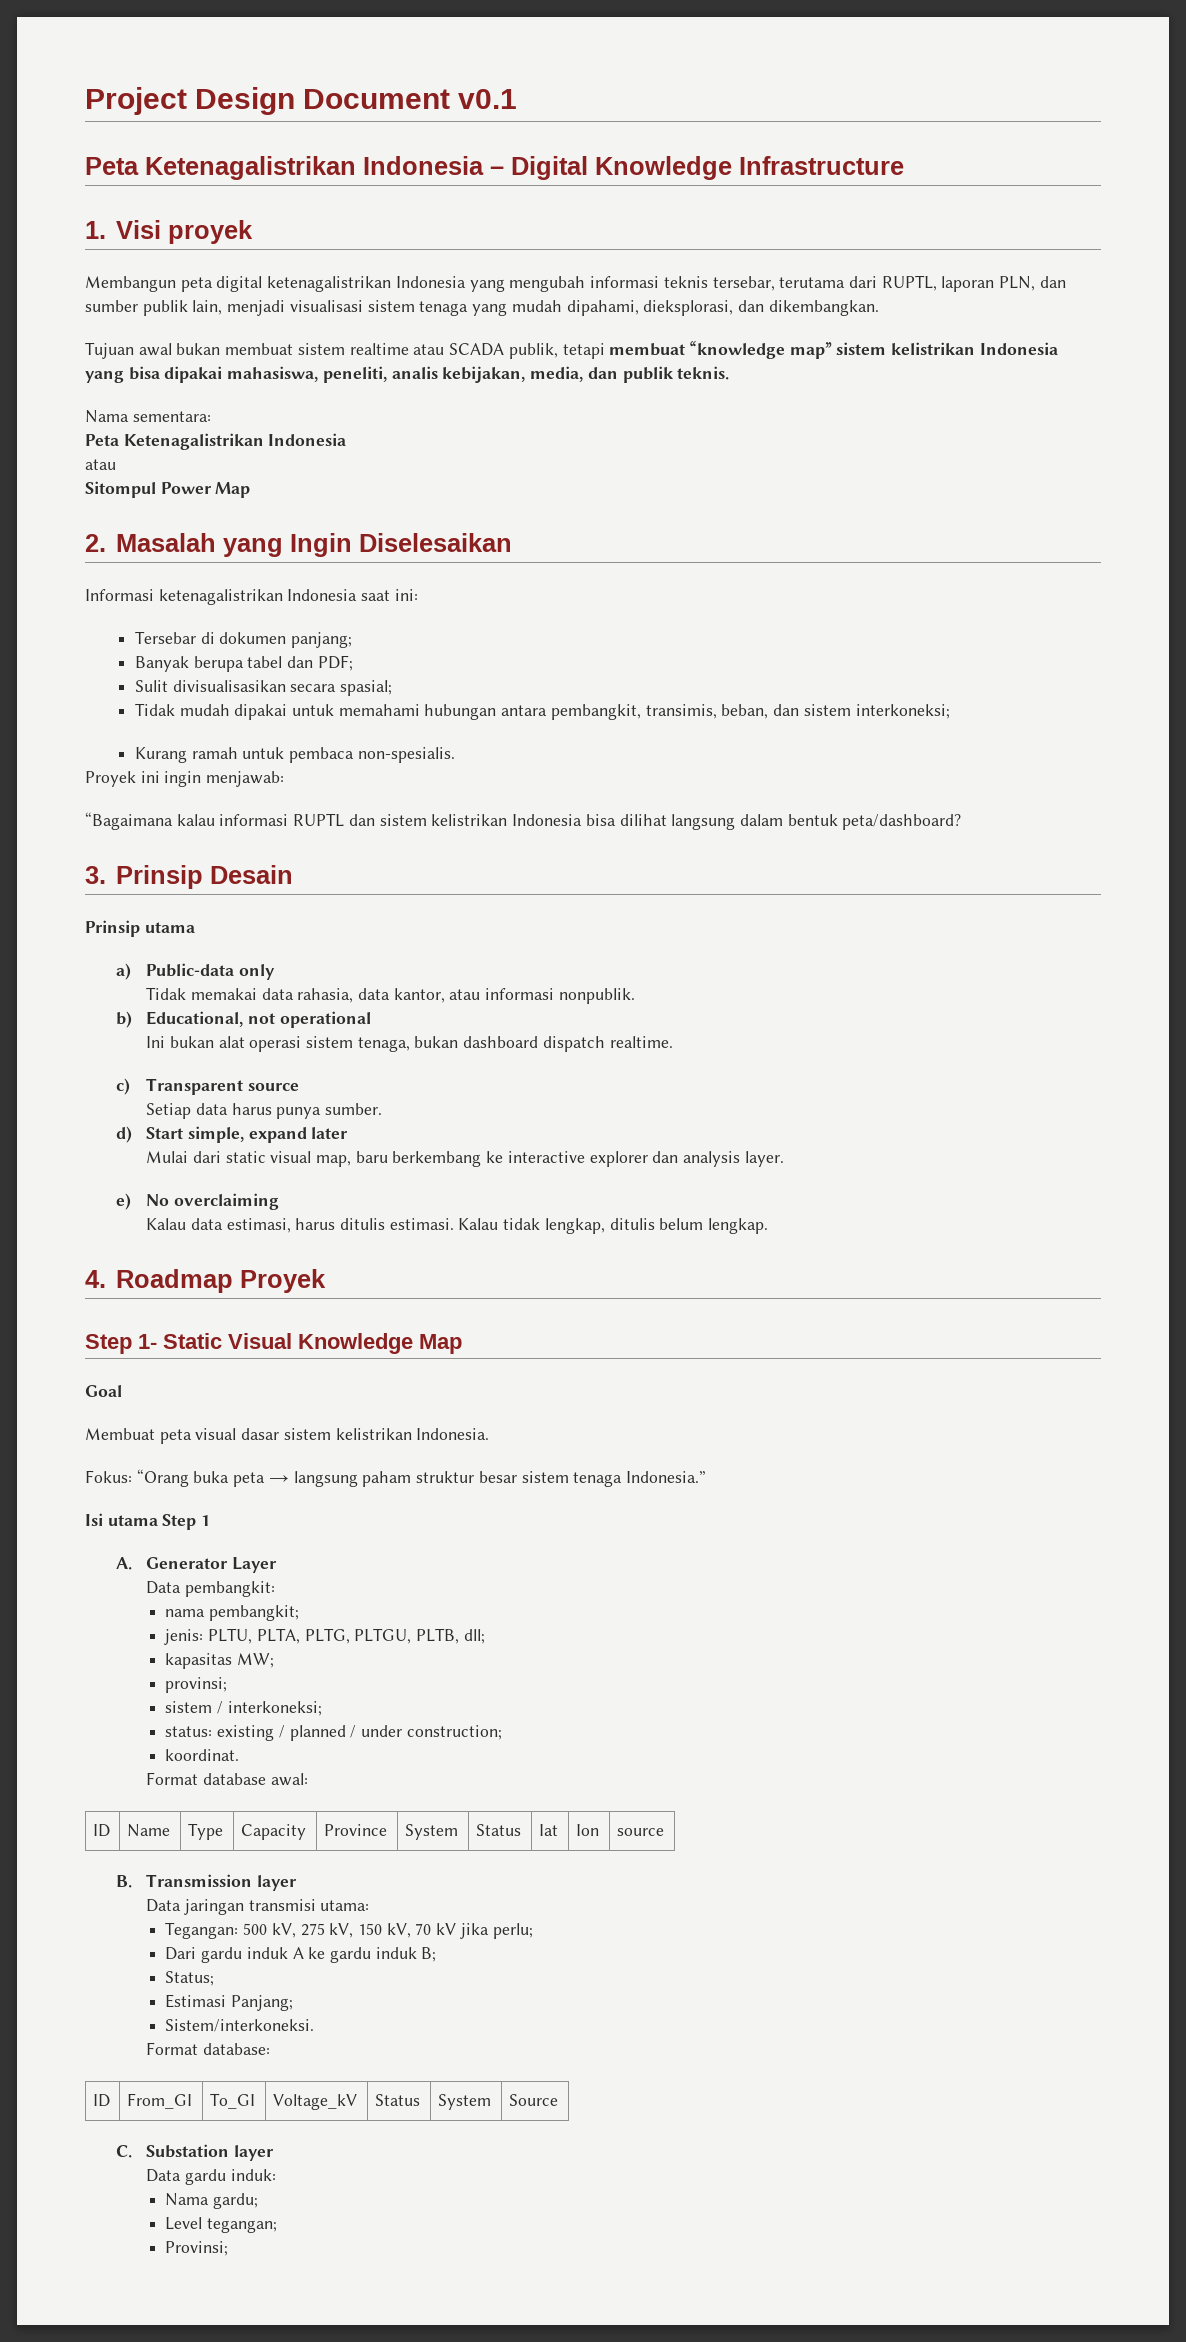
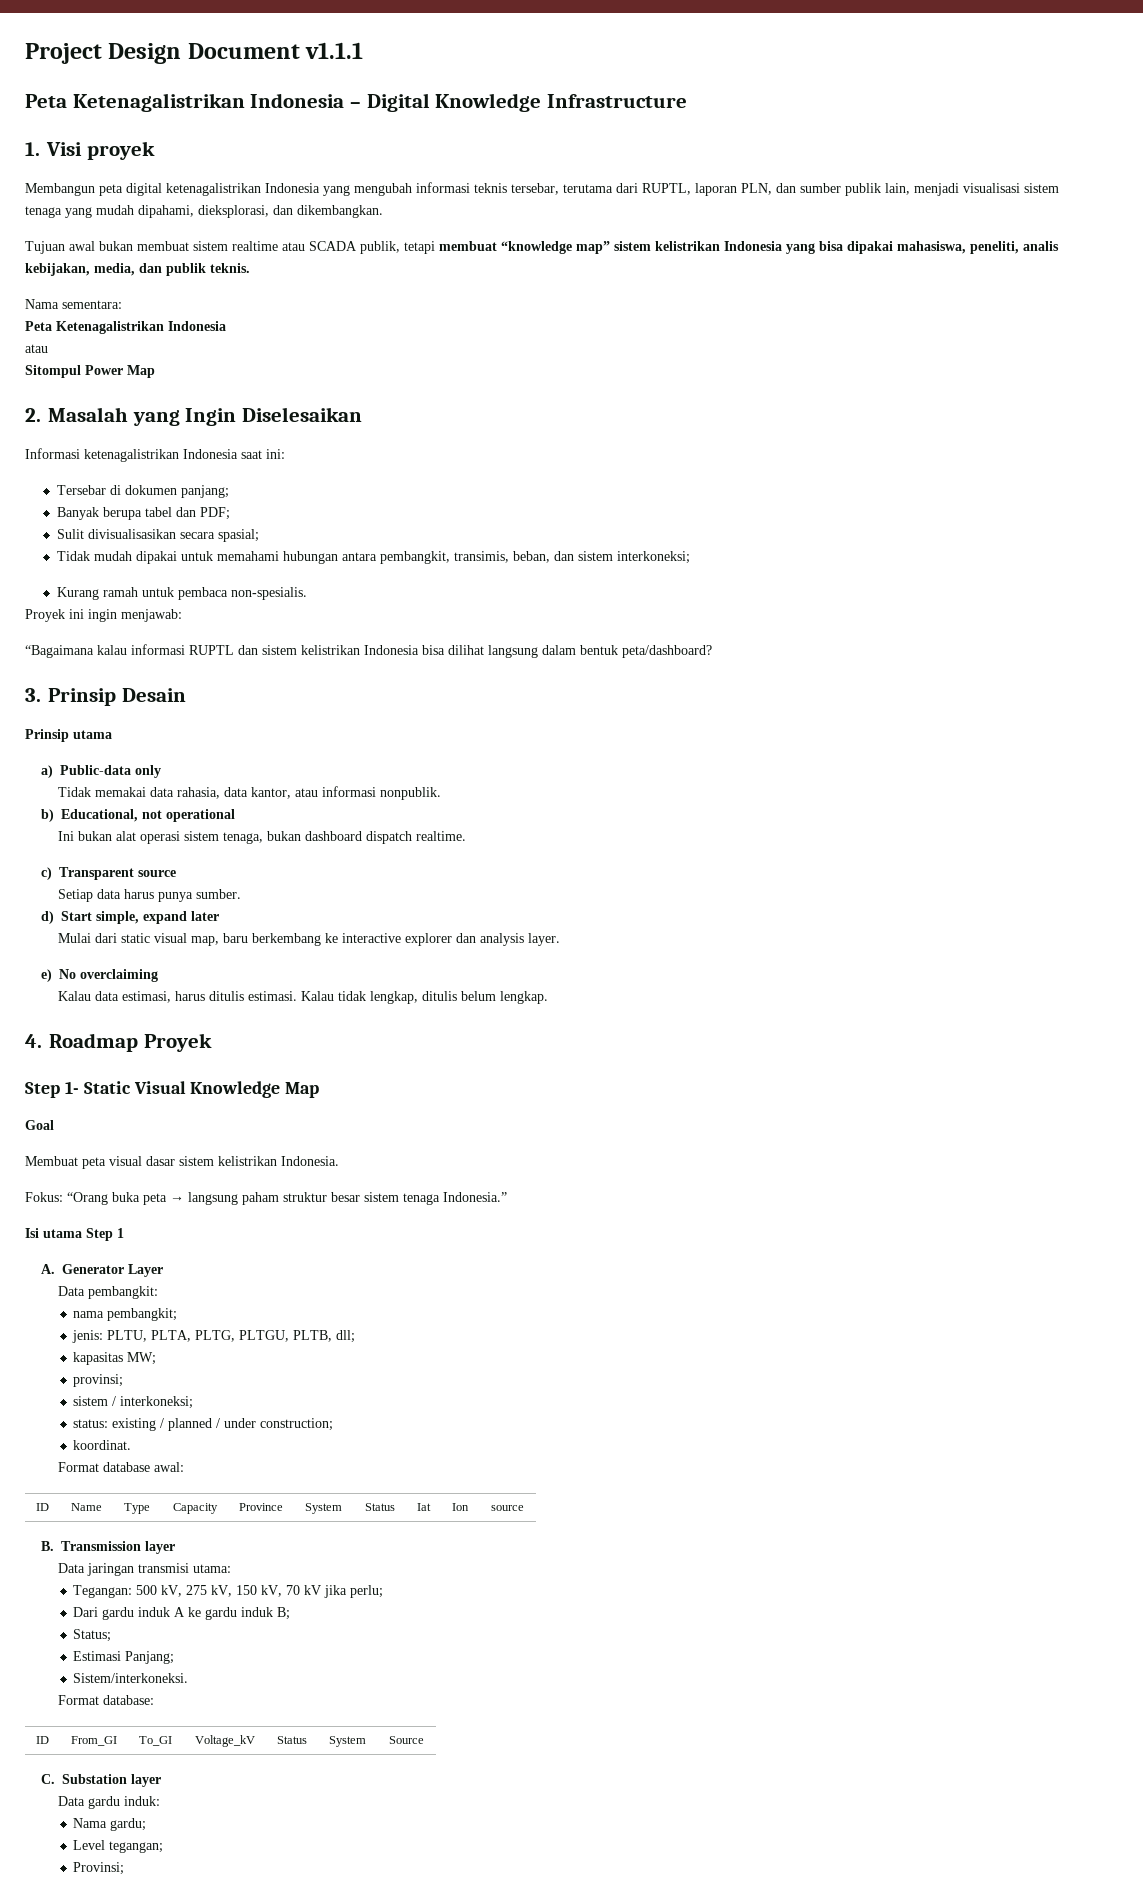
- Project Design Document v0.1
+ Project Design Document v1.1.1

